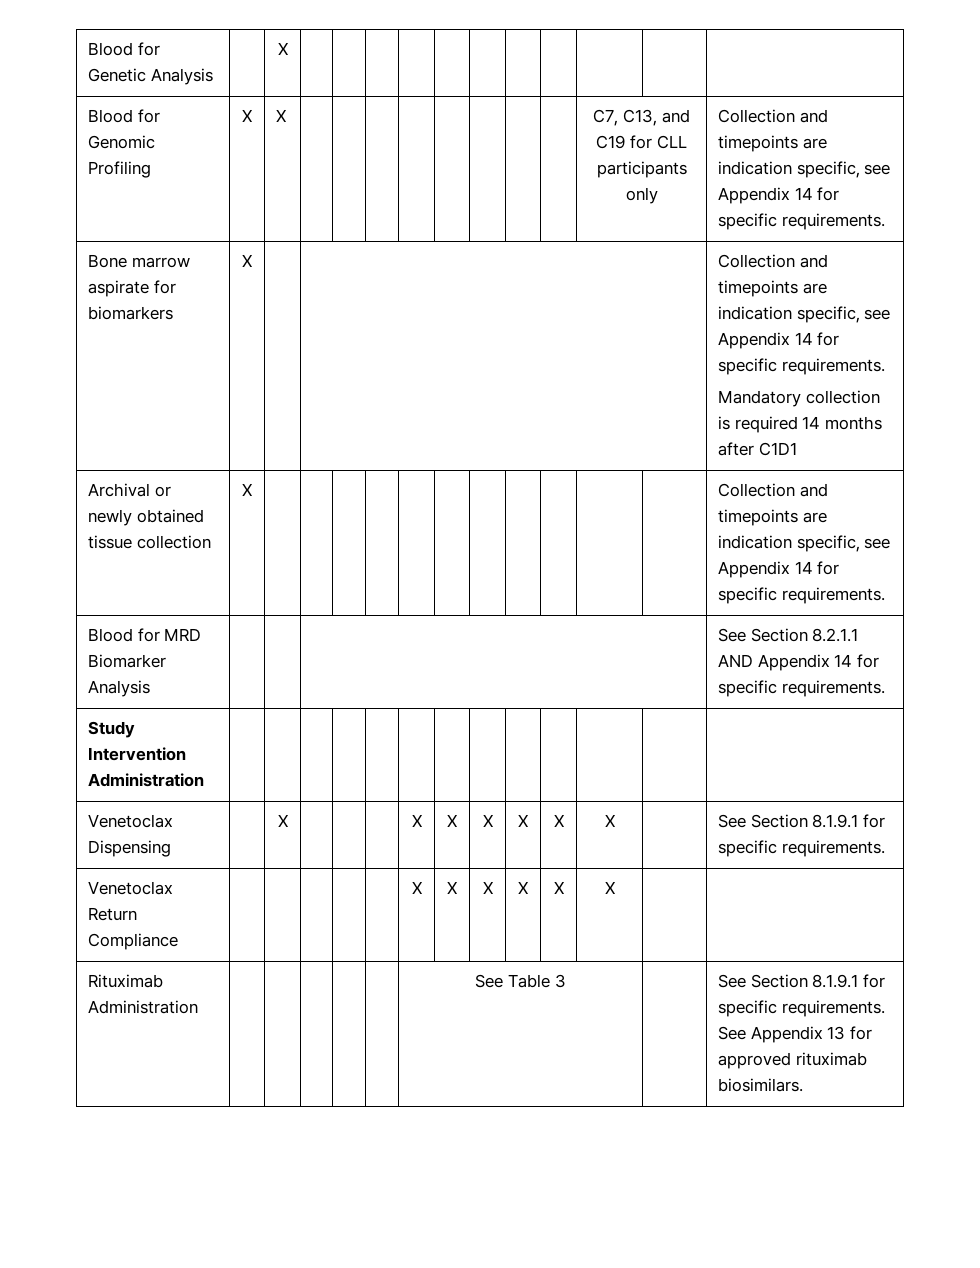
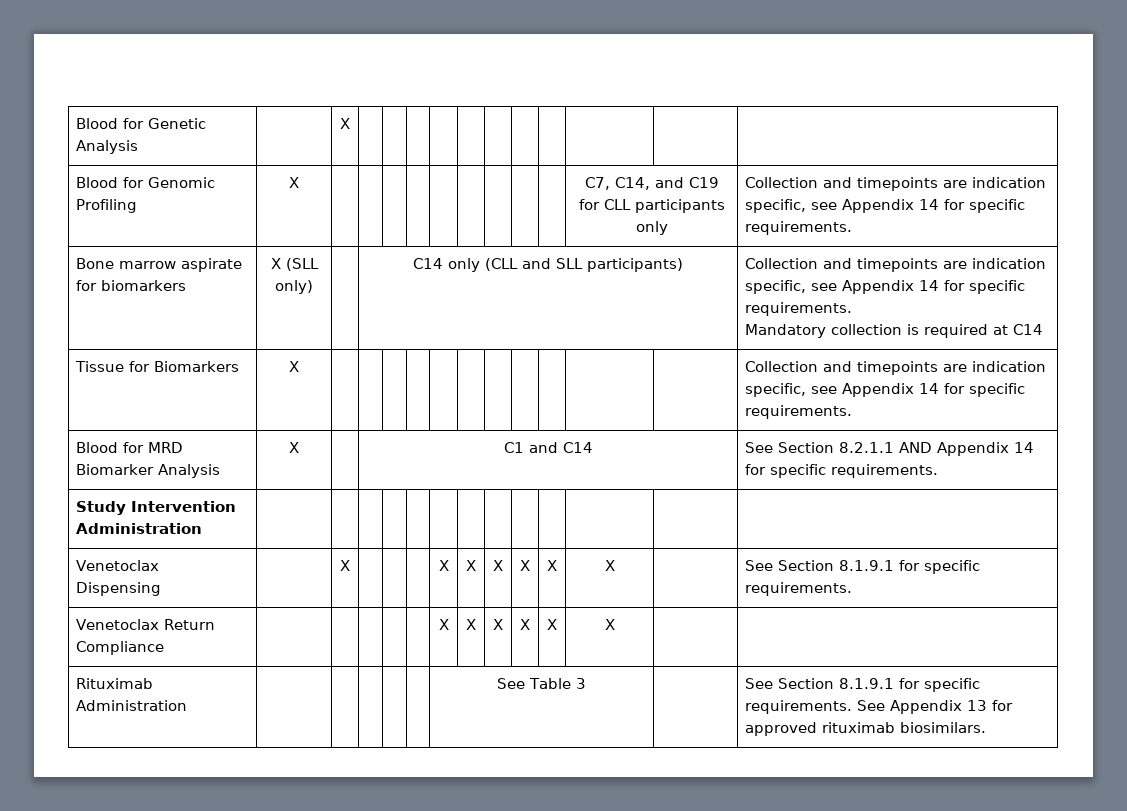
- Blood for Genomic Profiling | X | X | | | | | | | | | C7, C13, and C19 for CLL participants only | Collection and timepoints are indication specific, see Appendix 14 for specific requirements.
+ Blood for Genomic Profiling | X | | | | | | | | | | C7, C14, and C19 for CLL participants only | Collection and timepoints are indication specific, see Appendix 14 for specific requirements.
- Bone marrow aspirate for biomarkers | X | | | Collection and timepoints are indication specific, see Appendix 14 for specific requirements.
- Mandatory collection is required 14 months after C1D1
- Archival or newly obtained tissue collection | X | | | | | | | | | | | | Collection and timepoints are indication specific, see Appendix 14 for specific requirements.
+ Bone marrow aspirate for biomarkers | X (SLL only) | | C14 only (CLL and SLL participants) | Collection and timepoints are indication specific, see Appendix 14 for specific requirements.
+ Mandatory collection is required at C14
+ Tissue for Biomarkers | X | | | | | | | | | | | | Collection and timepoints are indication specific, see Appendix 14 for specific requirements.
- Blood for MRD Biomarker Analysis | | | | See Section 8.2.1.1 AND Appendix 14 for specific requirements.
+ Blood for MRD Biomarker Analysis | X | | C1 and C14 | See Section 8.2.1.1 AND Appendix 14 for specific requirements.

